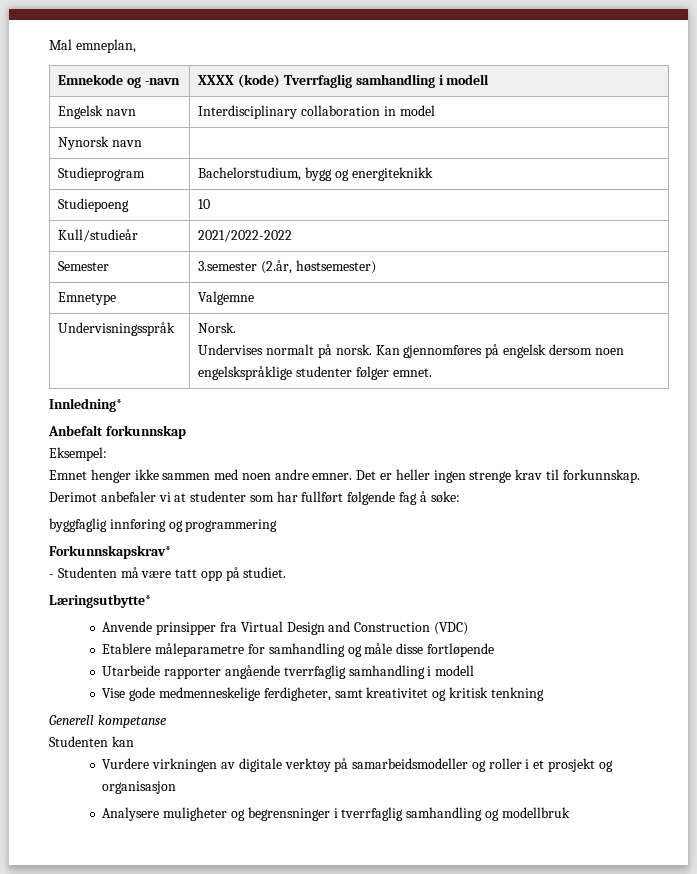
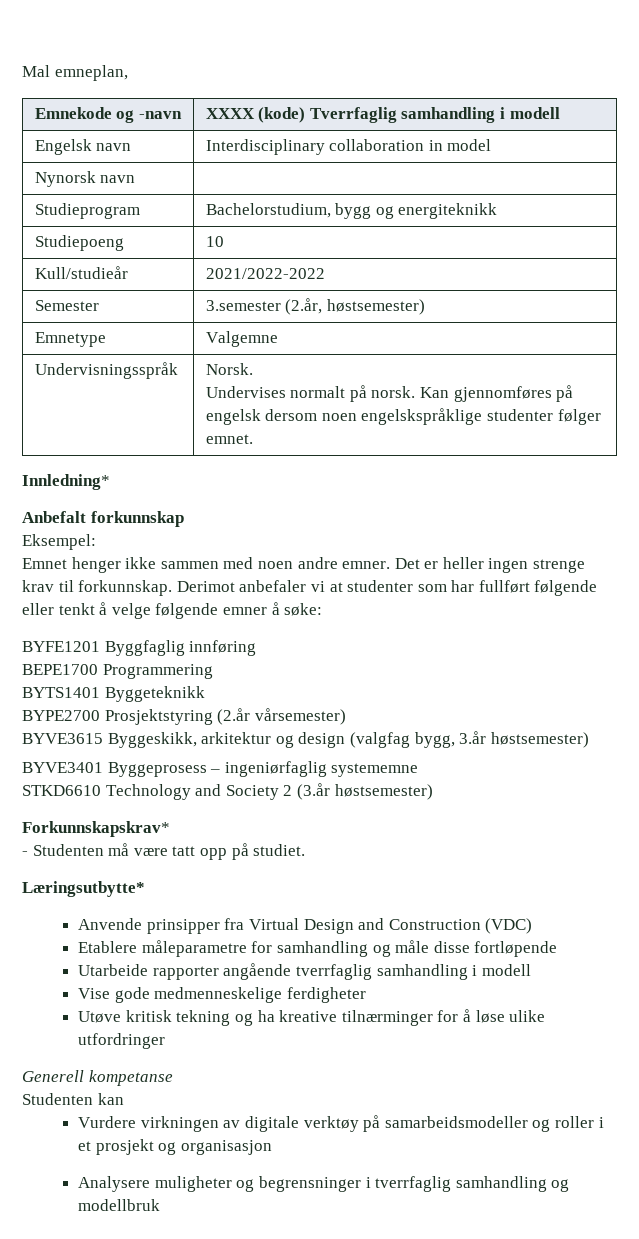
- Derimot anbefaler vi at studenter som har fullført følgende fag å søke:
+ Derimot anbefaler vi at studenter som har fullført følgende eller tenkt å velge følgende emner å søke:
- byggfaglig innføring og programmering
+ BYFE1201 Byggfaglig innføring
+ BEPE1700 Programmering
+ BYTS1401 Byggeteknikk
+ BYPE2700 Prosjektstyring (2.år vårsemester)
+ BYVE3615 Byggeskikk, arkitektur og design (valgfag bygg, 3.år høstsemester)
+ BYVE3401 Byggeprosess – ingeniørfaglig systememne
+ STKD6610 Technology and Society 2 (3.år høstsemester)
- Vise gode medmenneskelige ferdigheter, samt kreativitet og kritisk tenkning
+ Vise gode medmenneskelige ferdigheter
+ Utøve kritisk tekning og ha kreative tilnærminger for å løse ulike utfordringer

